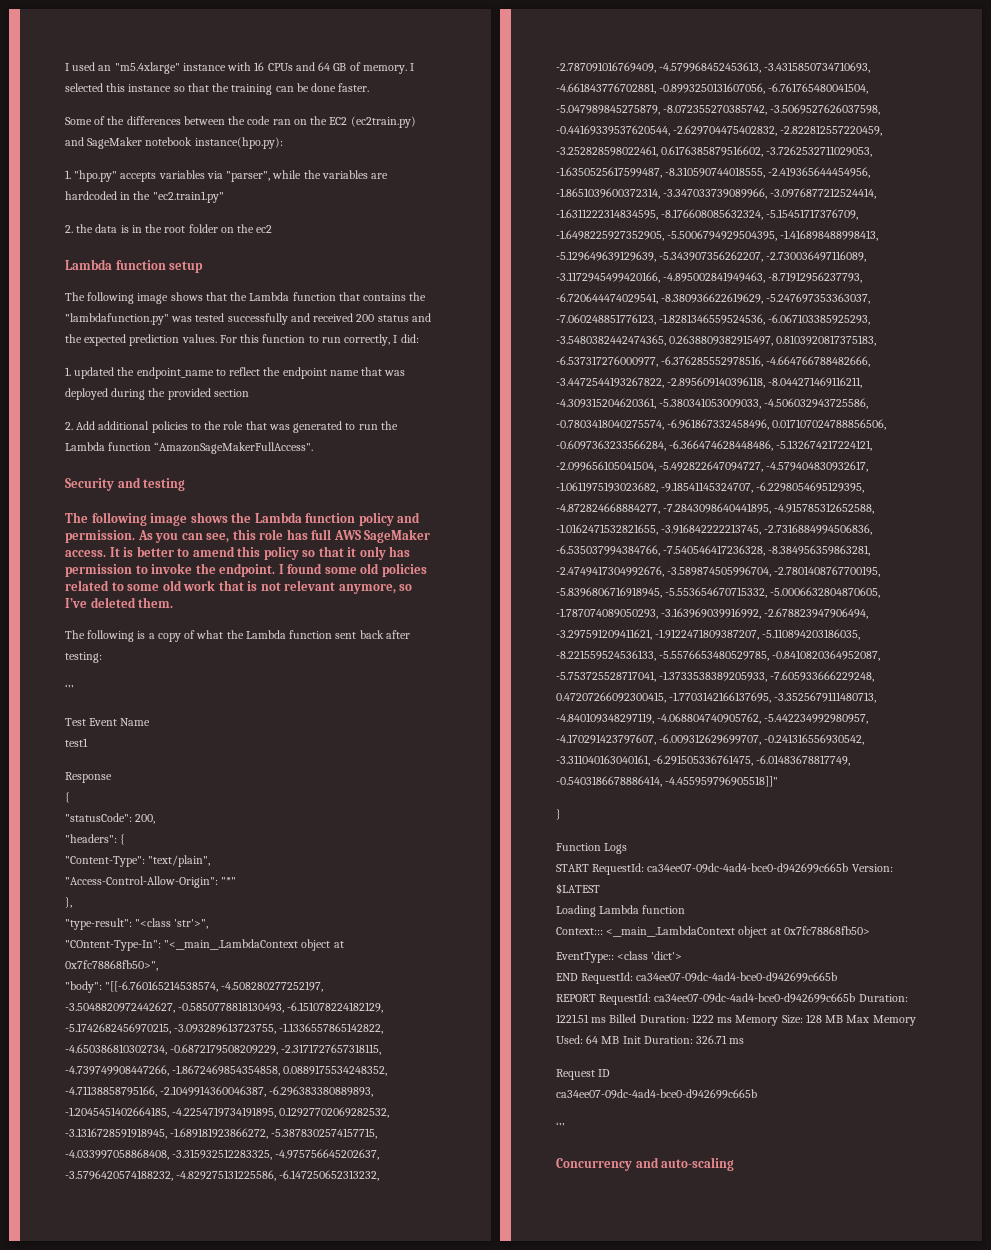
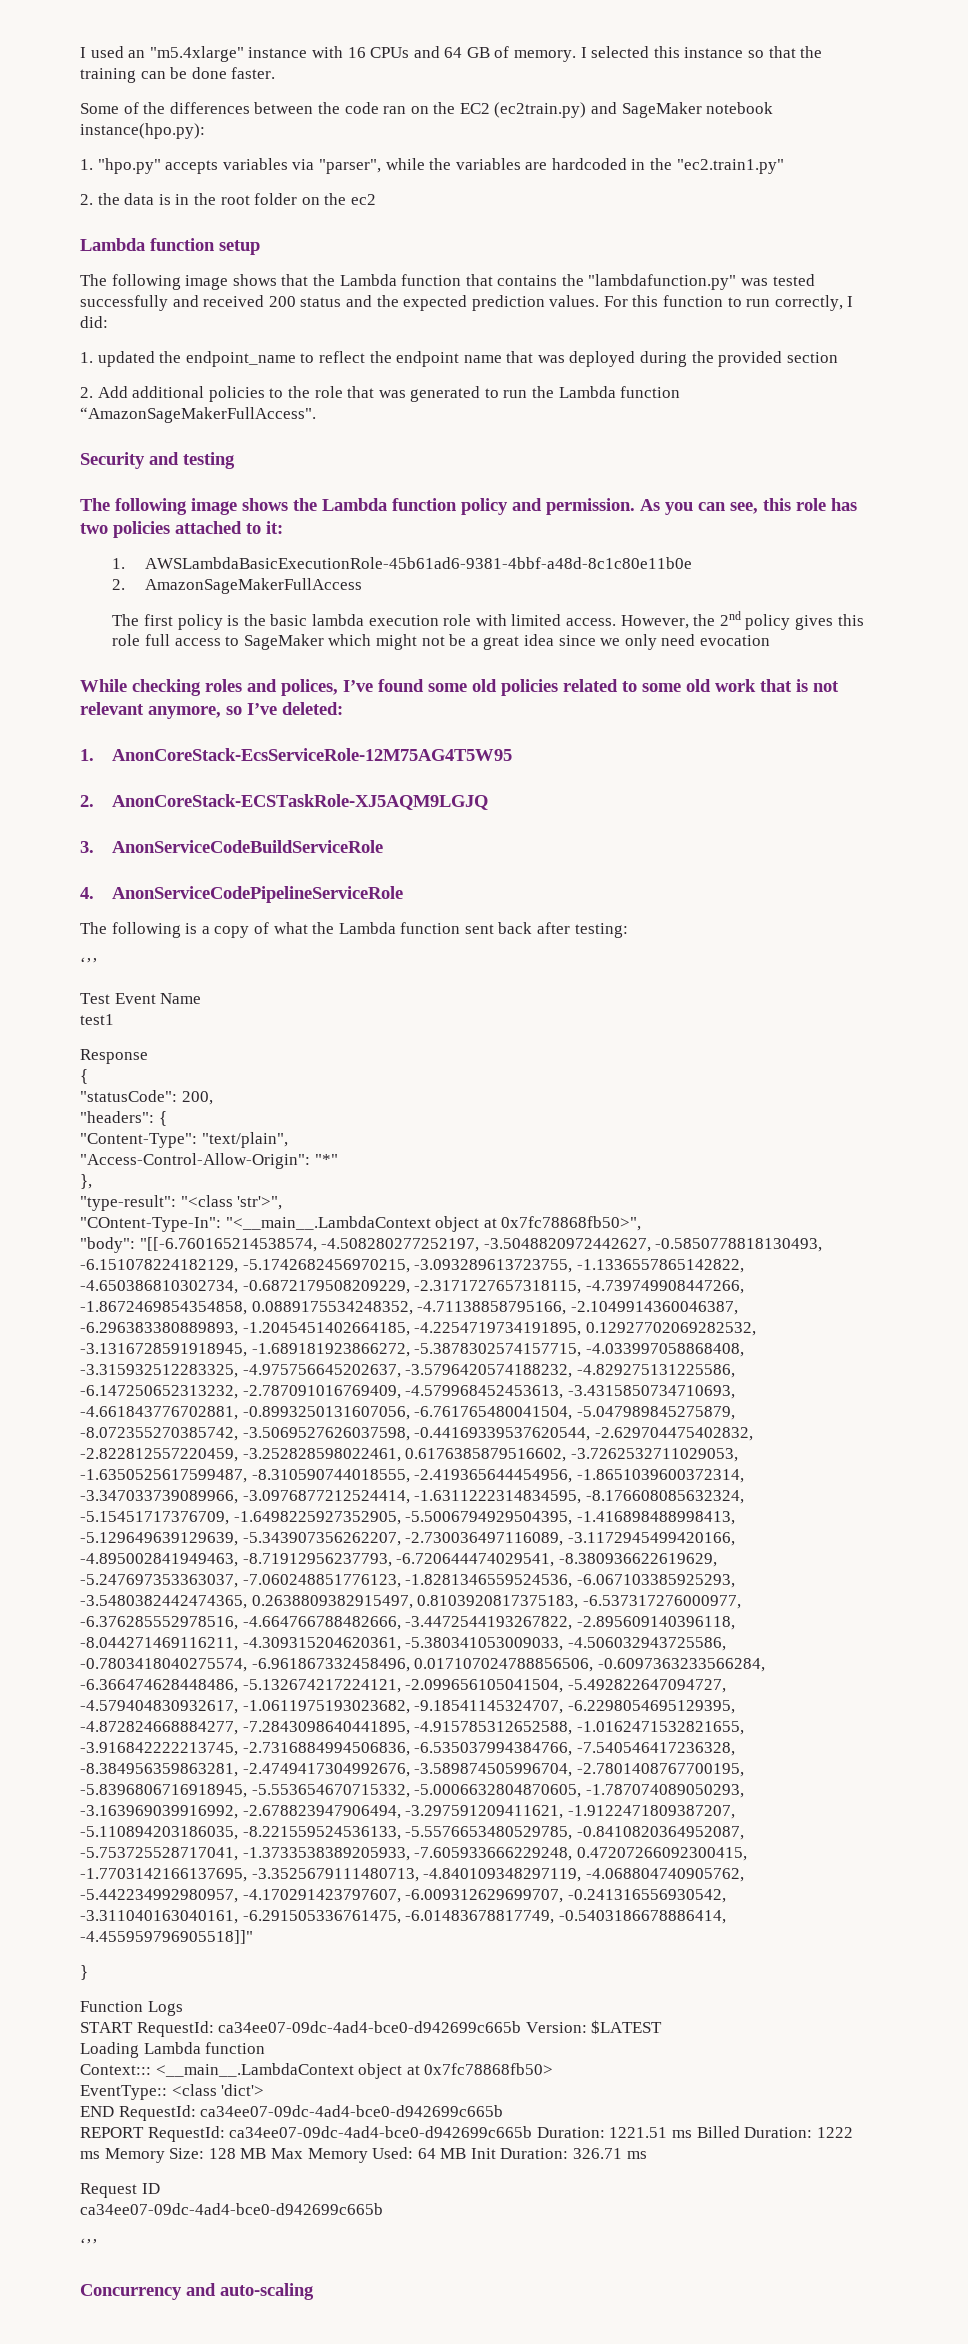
- As you can see, this role has full AWS SageMaker access. It is better to amend this policy so that it only has permission to invoke the endpoint. I found some old policies related to some old work that is not relevant anymore, so I’ve deleted them.
+ As you can see, this role has two policies attached to it:
+ 1. AWSLambdaBasicExecutionRole-45b61ad6-9381-4bbf-a48d-8c1c80e11b0e
+ 2. AmazonSageMakerFullAccess
+ The first policy is the basic lambda execution role with limited access. However, the 2nd policy gives this role full access to SageMaker which might not be a great idea since we only need evocation
+ While checking roles and polices, I’ve found some old policies related to some old work that is not relevant anymore, so I’ve deleted:
+ 1. AnonCoreStack-EcsServiceRole-12M75AG4T5W95
+ 2. AnonCoreStack-ECSTaskRole-XJ5AQM9LGJQ
+ 3. AnonServiceCodeBuildServiceRole
+ 4. AnonServiceCodePipelineServiceRole

